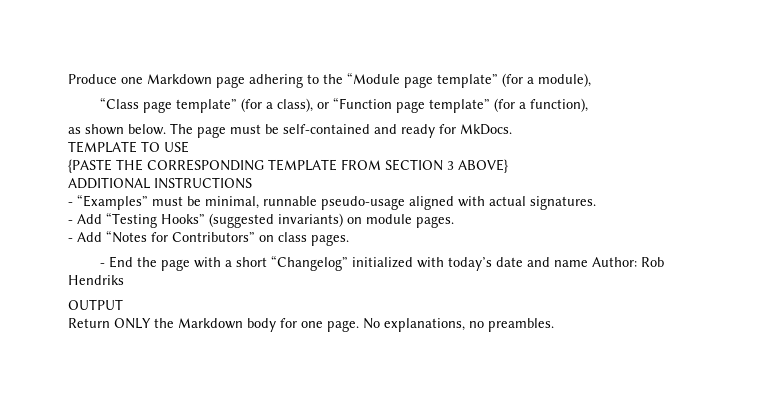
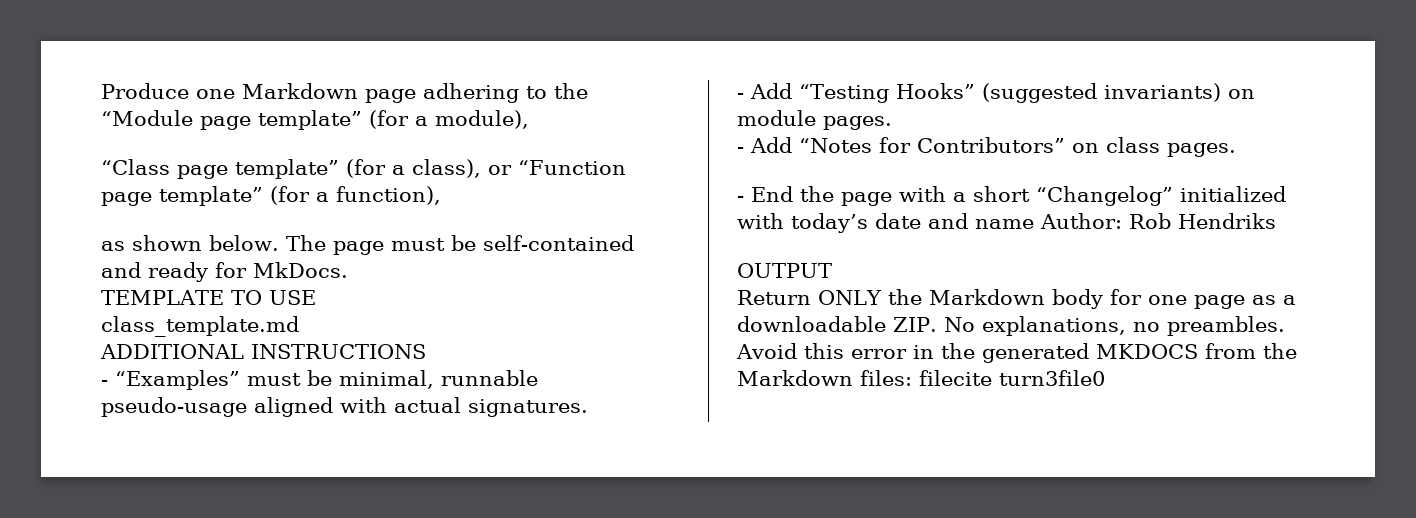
- {PASTE THE CORRESPONDING TEMPLATE FROM SECTION 3 ABOVE}
+ class_template.md
- Return ONLY the Markdown body for one page. No explanations, no preambles.
+ Return ONLY the Markdown body for one page as a downloadable ZIP. No explanations, no preambles. Avoid this error in the generated MKDOCS from the Markdown files: filecite turn3file0

